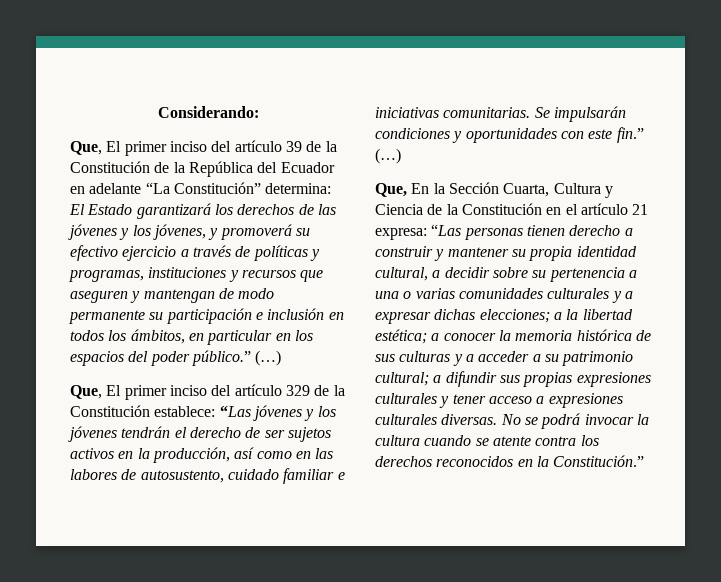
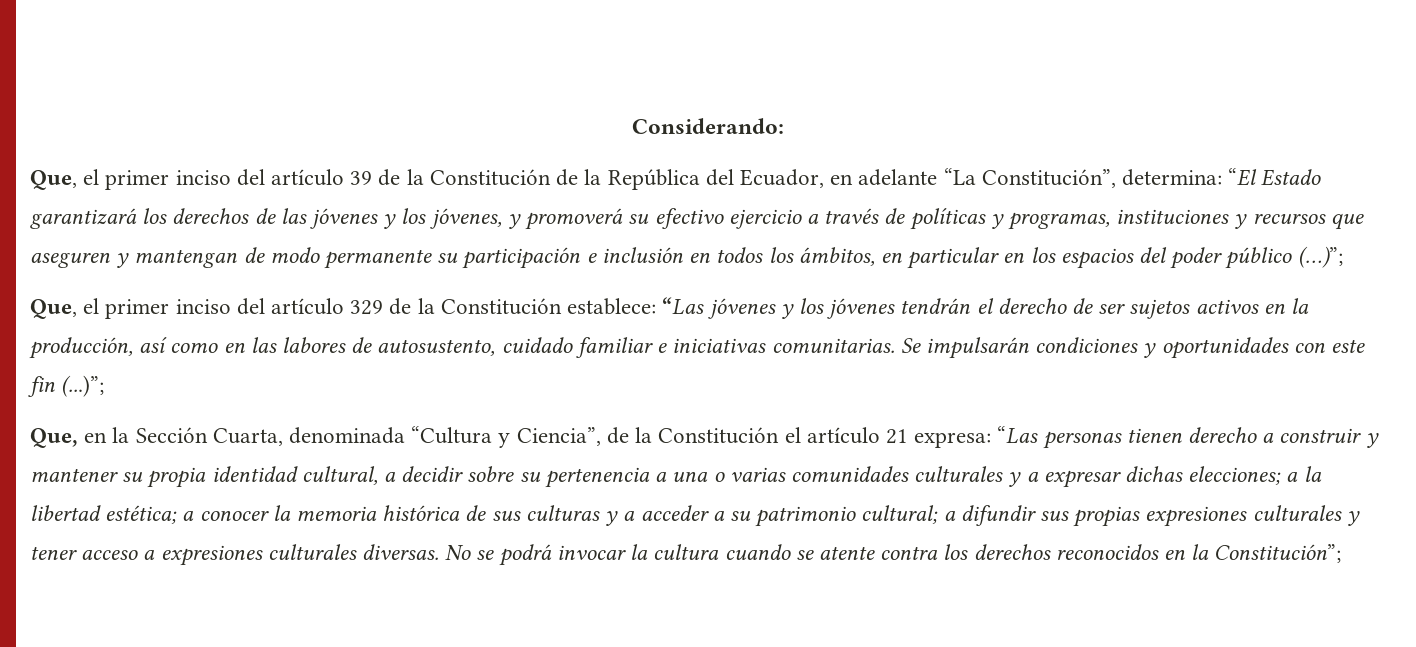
- Que, El primer inciso del artículo 39 de la Constitución de la República del Ecuador en adelante “La Constitución” determina: El Estado garantizará los derechos de las jóvenes y los jóvenes, y promoverá su efectivo ejercicio a través de políticas y programas, instituciones y recursos que aseguren y mantengan de modo permanente su participación e inclusión en todos los ámbitos, en particular en los espacios del poder público.” (…)
- Que, El primer inciso del artículo 329 de la Constitución establece:
+ Que, el primer inciso del artículo 39 de la Constitución de la República del Ecuador, en adelante “La Constitución”, determina: “El Estado garantizará los derechos de las jóvenes y los jóvenes, y promoverá su efectivo ejercicio a través de políticas y programas, instituciones y recursos que aseguren y mantengan de modo permanente su participación e inclusión en todos los ámbitos, en particular en los espacios del poder público (…)”;
+ Que, el primer inciso del artículo 329 de la Constitución establece:
- Se impulsarán condiciones y oportunidades con este fin.” (…)
- Que, En la Sección Cuarta, Cultura y Ciencia de la Constitución en el artículo 21 expresa:
+ Se impulsarán condiciones y oportunidades con este fin (...)”;
+ Que, en la Sección Cuarta, denominada “Cultura y Ciencia”, de la Constitución el artículo 21 expresa:
- No se podrá invocar la cultura cuando se atente contra los derechos reconocidos en la Constitución.”
+ No se podrá invocar la cultura cuando se atente contra los derechos reconocidos en la Constitución”;

